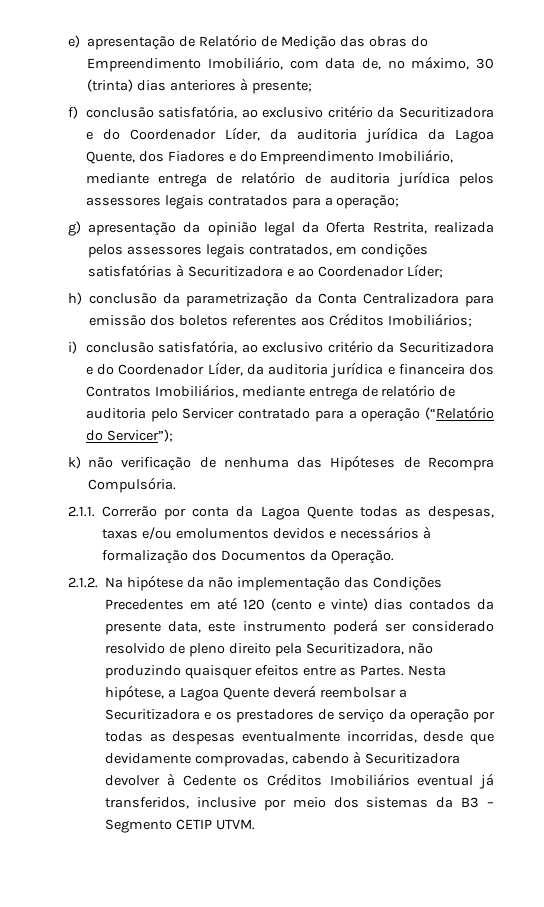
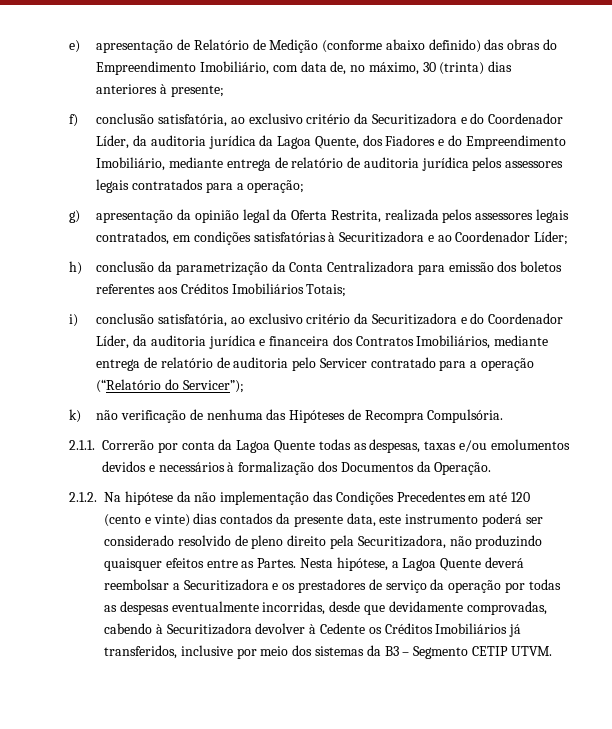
- e) apresentação de Relatório de Medição das obras do Empreendimento Imobiliário, com data de, no máximo, 30 (trinta) dias anteriores à presente;
+ e) apresentação de Relatório de Medição (conforme abaixo definido) das obras do Empreendimento Imobiliário, com data de, no máximo, 30 (trinta) dias anteriores à presente;
- h) conclusão da parametrização da Conta Centralizadora para emissão dos boletos referentes aos Créditos Imobiliários;
+ h) conclusão da parametrização da Conta Centralizadora para emissão dos boletos referentes aos Créditos Imobiliários Totais;
- Nesta hipótese, a Lagoa Quente deverá reembolsar a Securitizadora e os prestadores de serviço da operação por todas as despesas eventualmente incorridas, desde que devidamente comprovadas, cabendo à Securitizadora devolver à Cedente os Créditos Imobiliários eventual já transferidos, inclusive por meio dos sistemas da B3 – Segmento CETIP UTVM.
+ Nesta hipótese, a Lagoa Quente deverá reembolsar a Securitizadora e os prestadores de serviço da operação por todas as despesas eventualmente incorridas, desde que devidamente comprovadas, cabendo à Securitizadora devolver à Cedente os Créditos Imobiliários já transferidos, inclusive por meio dos sistemas da B3 – Segmento CETIP UTVM.

